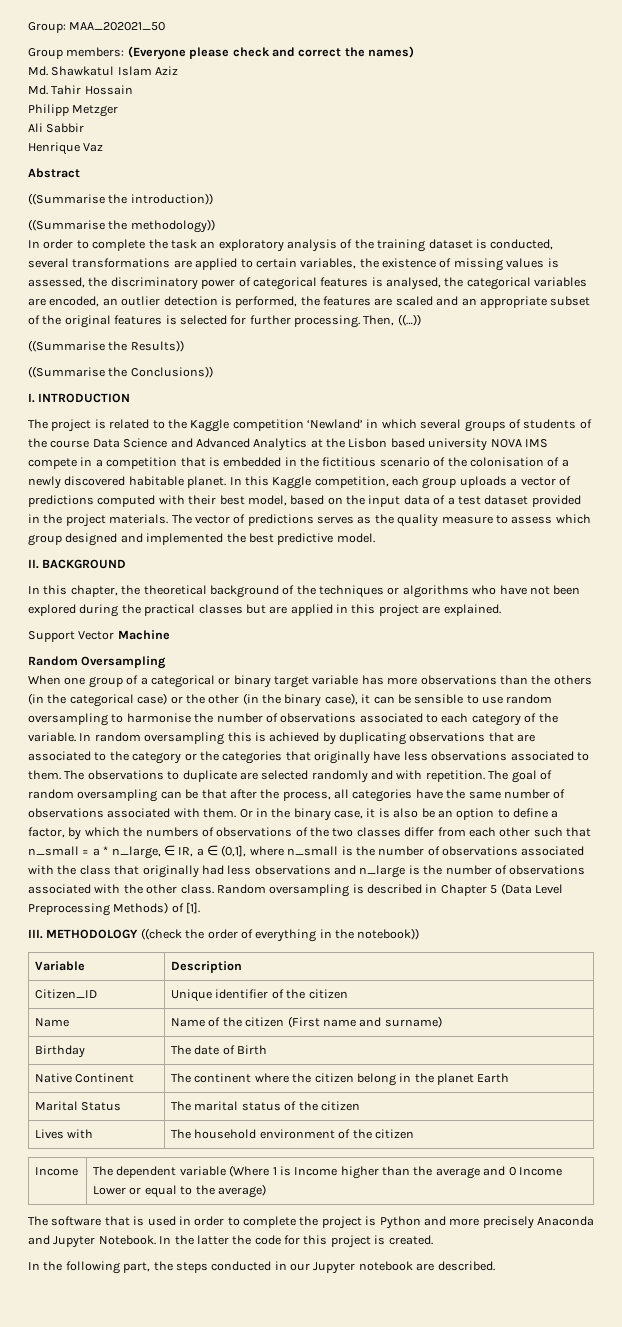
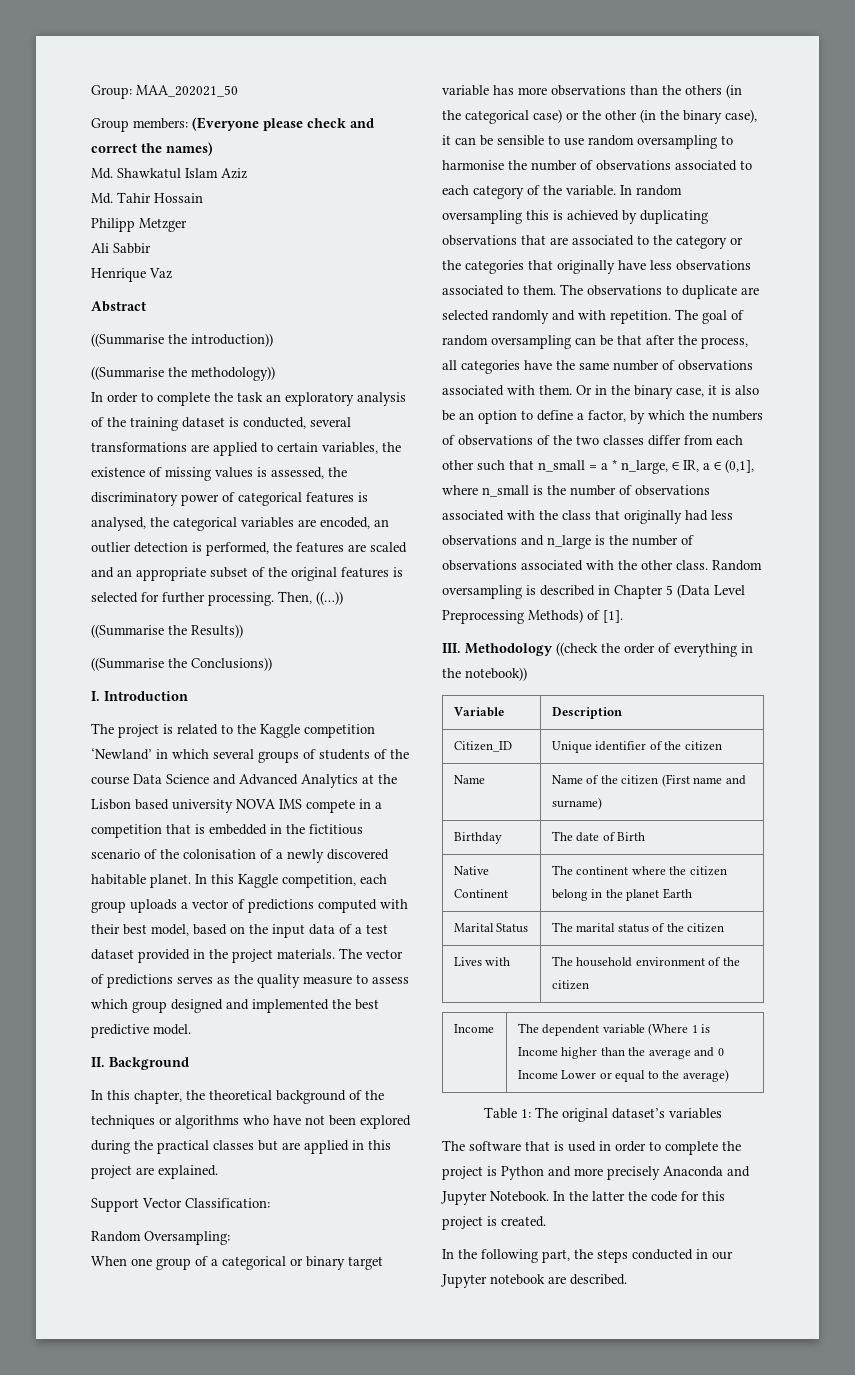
- I. INTRODUCTION
+ I. Introduction
- II. BACKGROUND
+ II. Background
- Support Vector Machine
- Random Oversampling
+ Support Vector Classification:
+ Random Oversampling:
- III. METHODOLOGY ((check the order of everything in the notebook))
+ III. Methodology ((check the order of everything in the notebook))
+ Table 1: The original dataset’s variables

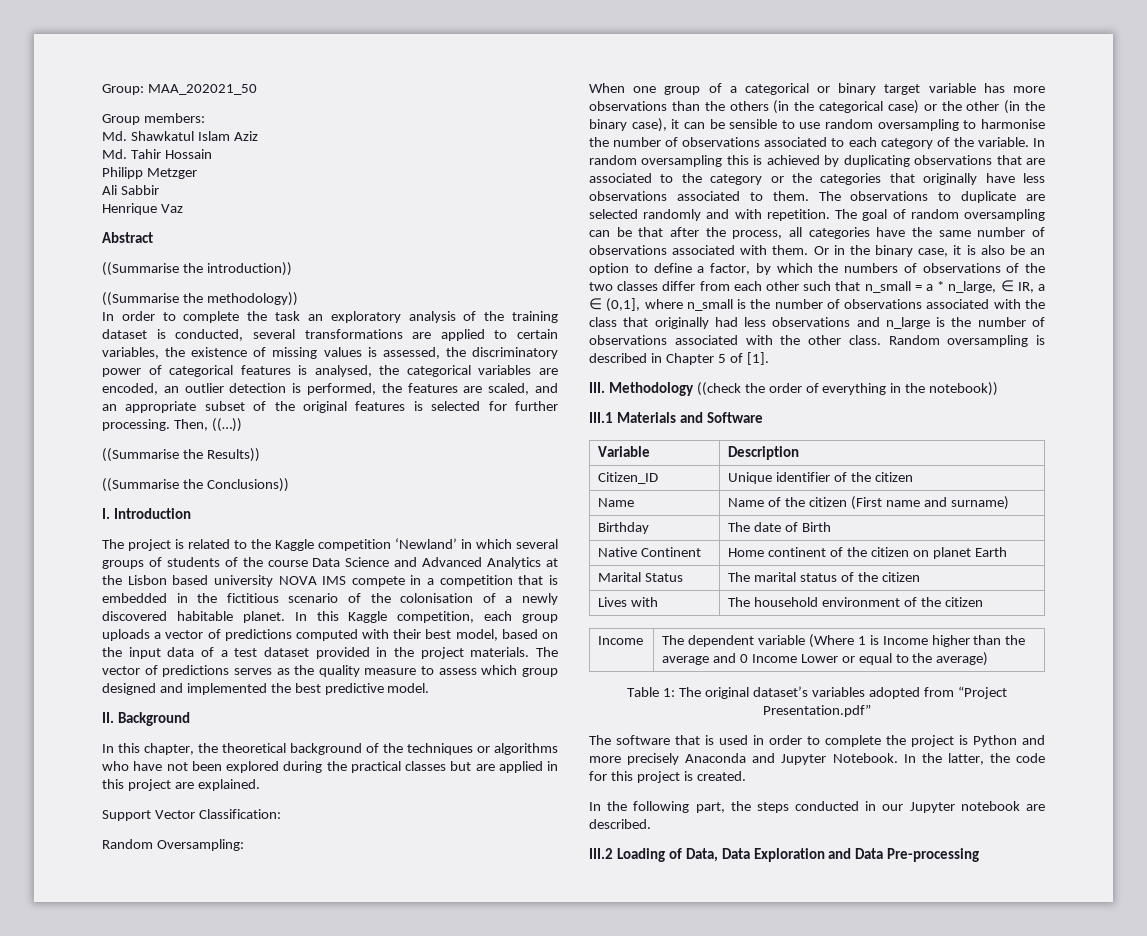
- Group members: (Everyone please check and correct the names)
+ Group members:
- In order to complete the task an exploratory analysis of the training dataset is conducted, several transformations are applied to certain variables, the existence of missing values is assessed, the discriminatory power of categorical features is analysed, the categorical variables are encoded, an outlier detection is performed, the features are scaled and an appropriate subset of the original features is selected for further processing.
+ In order to complete the task an exploratory analysis of the training dataset is conducted, several transformations are applied to certain variables, the existence of missing values is assessed, the discriminatory power of categorical features is analysed, the categorical variables are encoded, an outlier detection is performed, the features are scaled, and an appropriate subset of the original features is selected for further processing.
- Random oversampling is described in Chapter 5 (Data Level Preprocessing Methods) of [1].
+ Random oversampling is described in Chapter 5 of [1].
+ III.1 Materials and Software
- Native Continent | The continent where the citizen belong in the planet Earth
+ Native Continent | Home continent of the citizen on planet Earth
- Table 1: The original dataset’s variables
+ Table 1: The original dataset’s variables adopted from “Project Presentation.pdf”
- In the latter the code for this project is created.
+ In the latter, the code for this project is created.
+ III.2 Loading of Data, Data Exploration and Data Pre-processing

